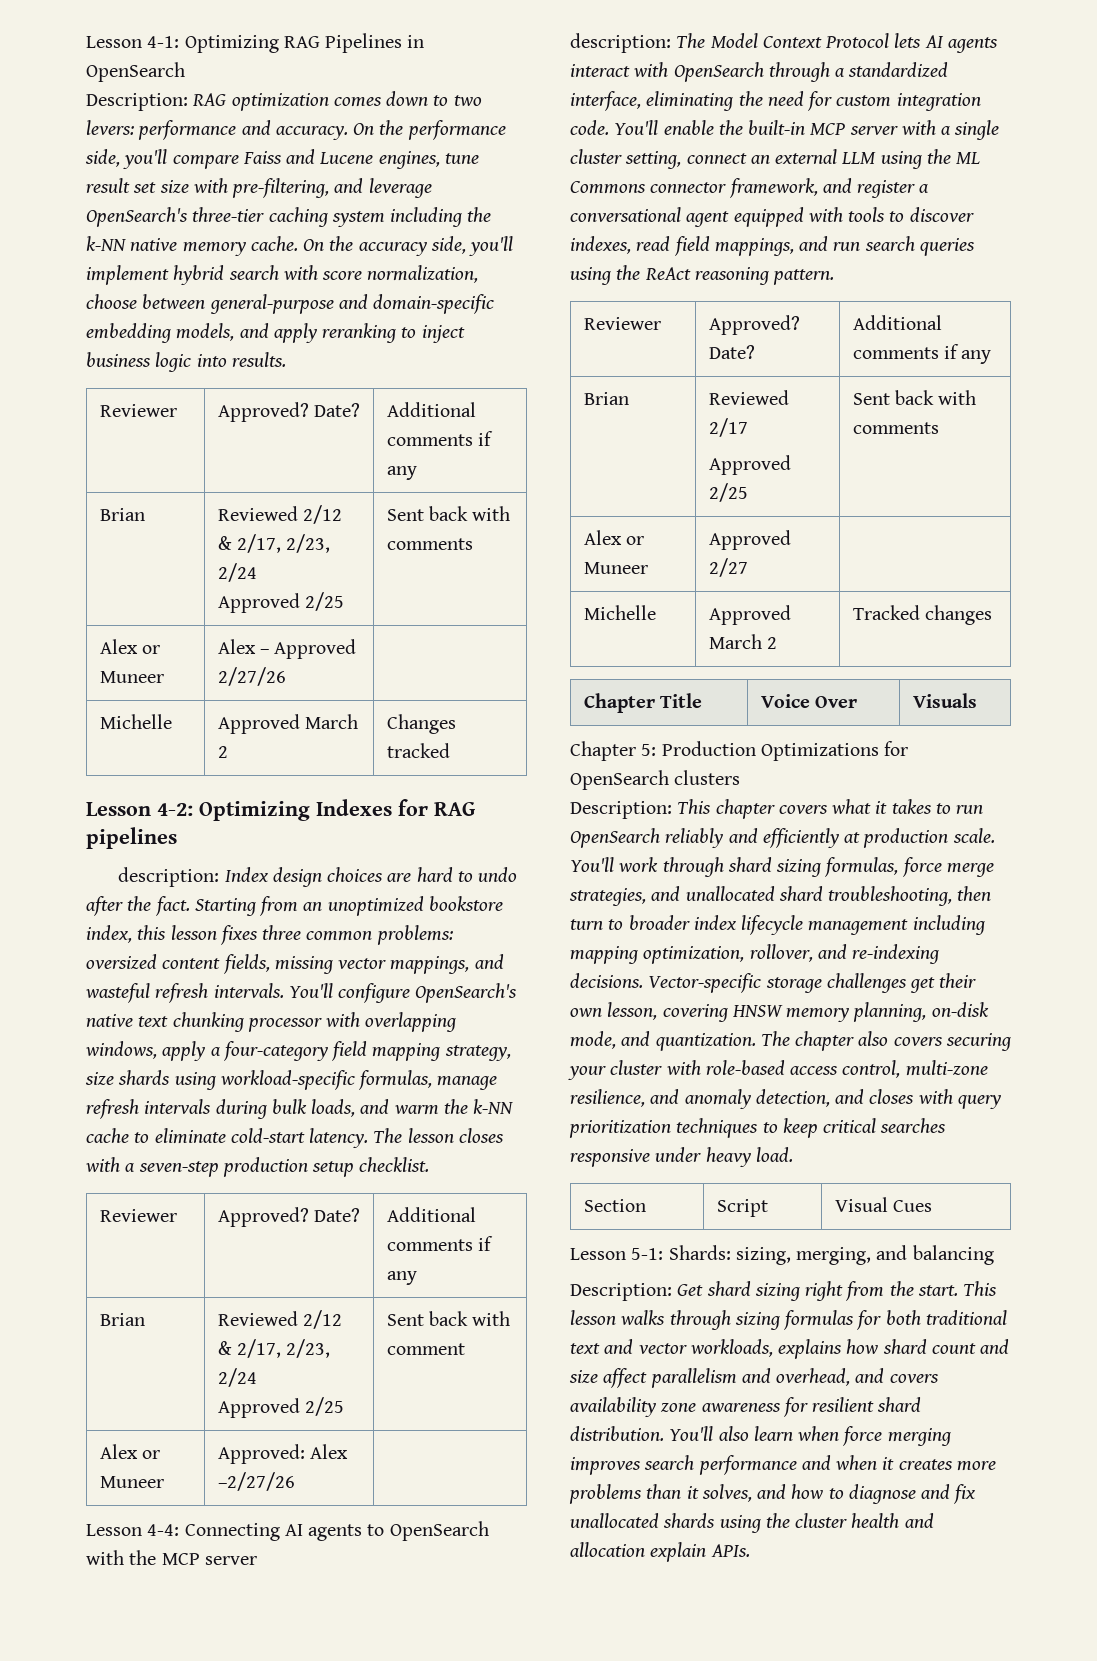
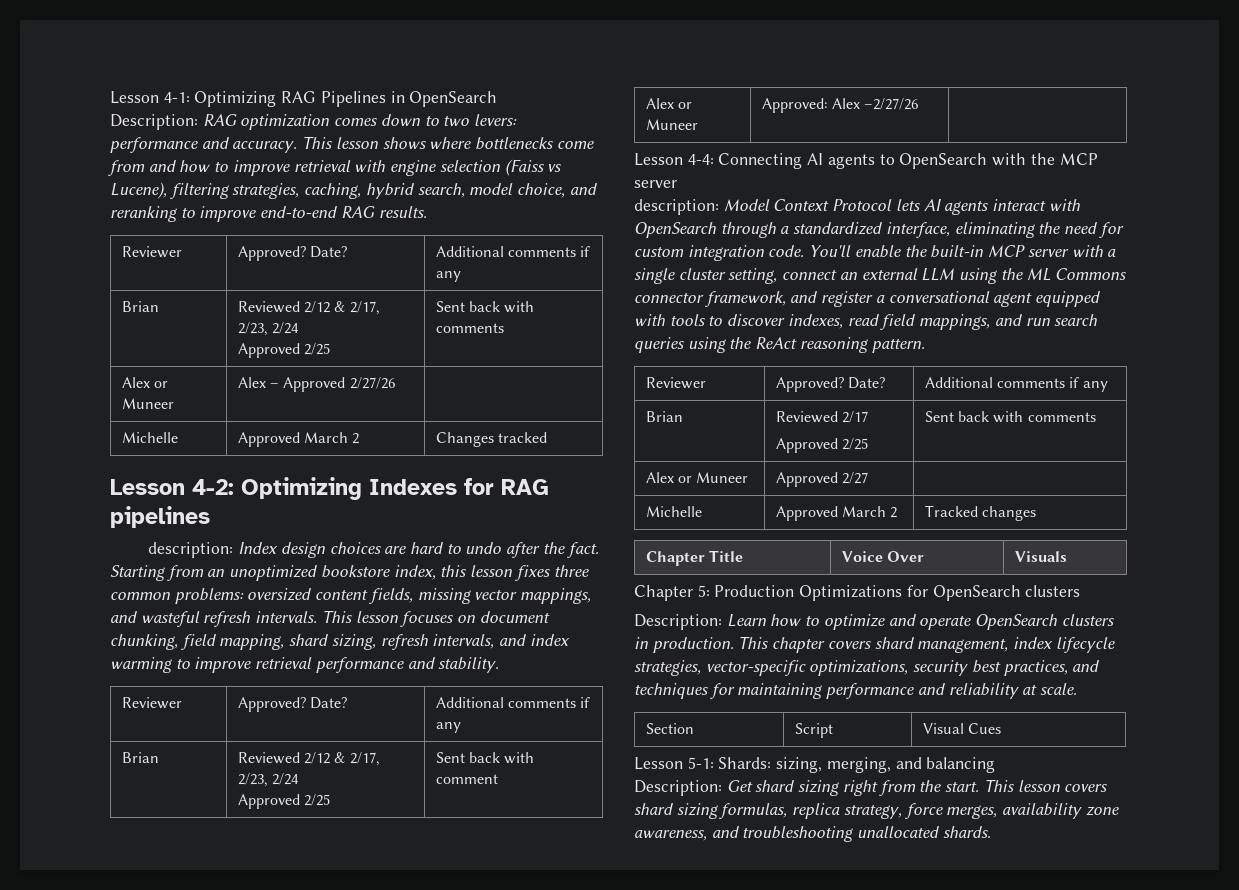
- On the performance side, you'll compare Faiss and Lucene engines, tune result set size with pre-filtering, and leverage OpenSearch's three-tier caching system including the k-NN native memory cache. On the accuracy side, you'll implement hybrid search with score normalization, choose between general-purpose and domain-specific embedding models, and apply reranking to inject business logic into results.
+ This lesson shows where bottlenecks come from and how to improve retrieval with engine selection (Faiss vs Lucene), filtering strategies, caching, hybrid search, model choice, and reranking to improve end-to-end RAG results.
- You'll configure OpenSearch's native text chunking processor with overlapping windows, apply a four-category field mapping strategy, size shards using workload-specific formulas, manage refresh intervals during bulk loads, and warm the k-NN cache to eliminate cold-start latency. The lesson closes with a seven-step production setup checklist.
+ This lesson focuses on document chunking, field mapping, shard sizing, refresh intervals, and index warming to improve retrieval performance and stability.
- description: The Model Context Protocol lets AI agents interact with OpenSearch through a standardized interface, eliminating the need for custom integration code.
+ description: Model Context Protocol lets AI agents interact with OpenSearch through a standardized interface, eliminating the need for custom integration code.
- Description: This chapter covers what it takes to run OpenSearch reliably and efficiently at production scale. You'll work through shard sizing formulas, force merge strategies, and unallocated shard troubleshooting, then turn to broader index lifecycle management including mapping optimization, rollover, and re-indexing decisions. Vector-specific storage challenges get their own lesson, covering HNSW memory planning, on-disk mode, and quantization. The chapter also covers securing your cluster with role-based access control, multi-zone resilience, and anomaly detection, and closes with query prioritization techniques to keep critical searches responsive under heavy load.
+ Description: Learn how to optimize and operate OpenSearch clusters in production. This chapter covers shard management, index lifecycle strategies, vector-specific optimizations, security best practices, and techniques for maintaining performance and reliability at scale.
- This lesson walks through sizing formulas for both traditional text and vector workloads, explains how shard count and size affect parallelism and overhead, and covers availability zone awareness for resilient shard distribution. You'll also learn when force merging improves search performance and when it creates more problems than it solves, and how to diagnose and fix unallocated shards using the cluster health and allocation explain APIs.
+ This lesson covers shard sizing formulas, replica strategy, force merges, availability zone awareness, and troubleshooting unallocated shards.

